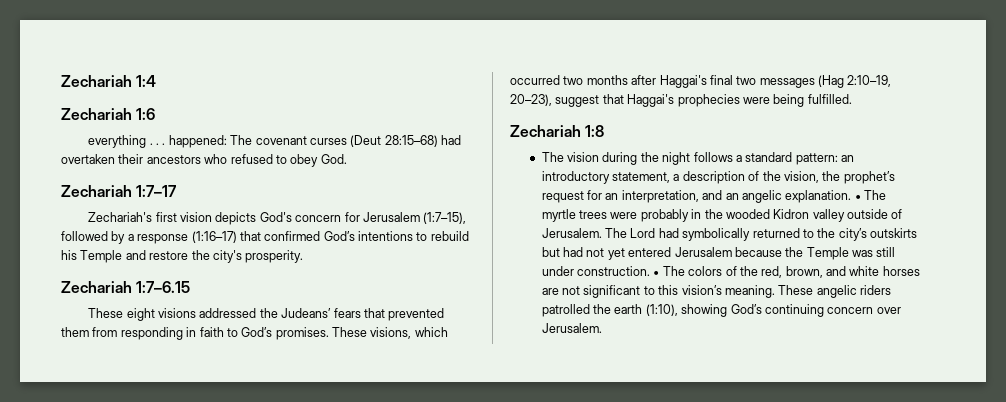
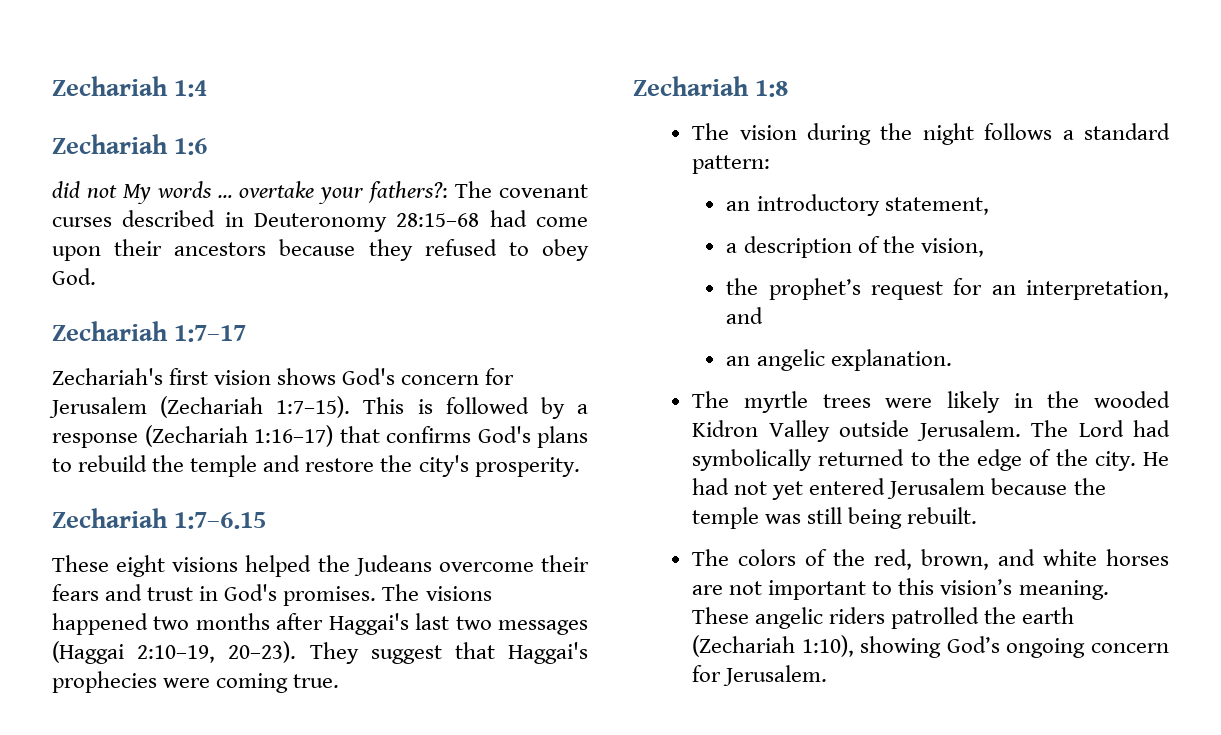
- everything . . . happened: The covenant curses (Deut 28:15–68) had overtaken their ancestors who refused to obey God.
+ did not My words … overtake your fathers?: The covenant curses described in Deuteronomy 28:15–68 had come upon their ancestors because they refused to obey God.
- Zechariah's first vision depicts God's concern for Jerusalem (1:7–15), followed by a response (1:16–17) that confirmed God’s intentions to rebuild his Temple and restore the city's prosperity.
+ Zechariah's first vision shows God's concern for Jerusalem (Zechariah 1:7–15). This is followed by a response (Zechariah 1:16–17) that confirms God's plans to rebuild the temple and restore the city's prosperity.
- These eight visions addressed the Judeans’ fears that prevented them from responding in faith to God’s promises. These visions, which occurred two months after Haggai's final two messages (Hag 2:10–19, 20–23), suggest that Haggai's prophecies were being fulfilled.
+ These eight visions helped the Judeans overcome their fears and trust in God's promises. The visions happened two months after Haggai's last two messages (Haggai 2:10–19, 20–23). They suggest that Haggai's prophecies were coming true.
- The vision during the night follows a standard pattern: an introductory statement, a description of the vision, the prophet’s request for an interpretation, and an angelic explanation. • The myrtle trees were probably in the wooded Kidron valley outside of Jerusalem.
+ The vision during the night follows a standard pattern:
+ an introductory statement,
+ a description of the vision,
+ the prophet’s request for an interpretation, and
+ an angelic explanation.
+ The myrtle trees were likely in the wooded Kidron Valley outside Jerusalem.
- The Lord had symbolically returned to the city’s outskirts but had not yet entered Jerusalem because the Temple was still under construction. • The colors of the red, brown, and white horses are not significant to this vision’s meaning.
+ The Lord had symbolically returned to the edge of the city. He had not yet entered Jerusalem because the temple was still being rebuilt.
+ The colors of the red, brown, and white horses are not important to this vision’s meaning.
- These angelic riders patrolled the earth (1:10), showing God’s continuing concern over Jerusalem.
+ These angelic riders patrolled the earth (Zechariah 1:10), showing God’s ongoing concern for Jerusalem.

